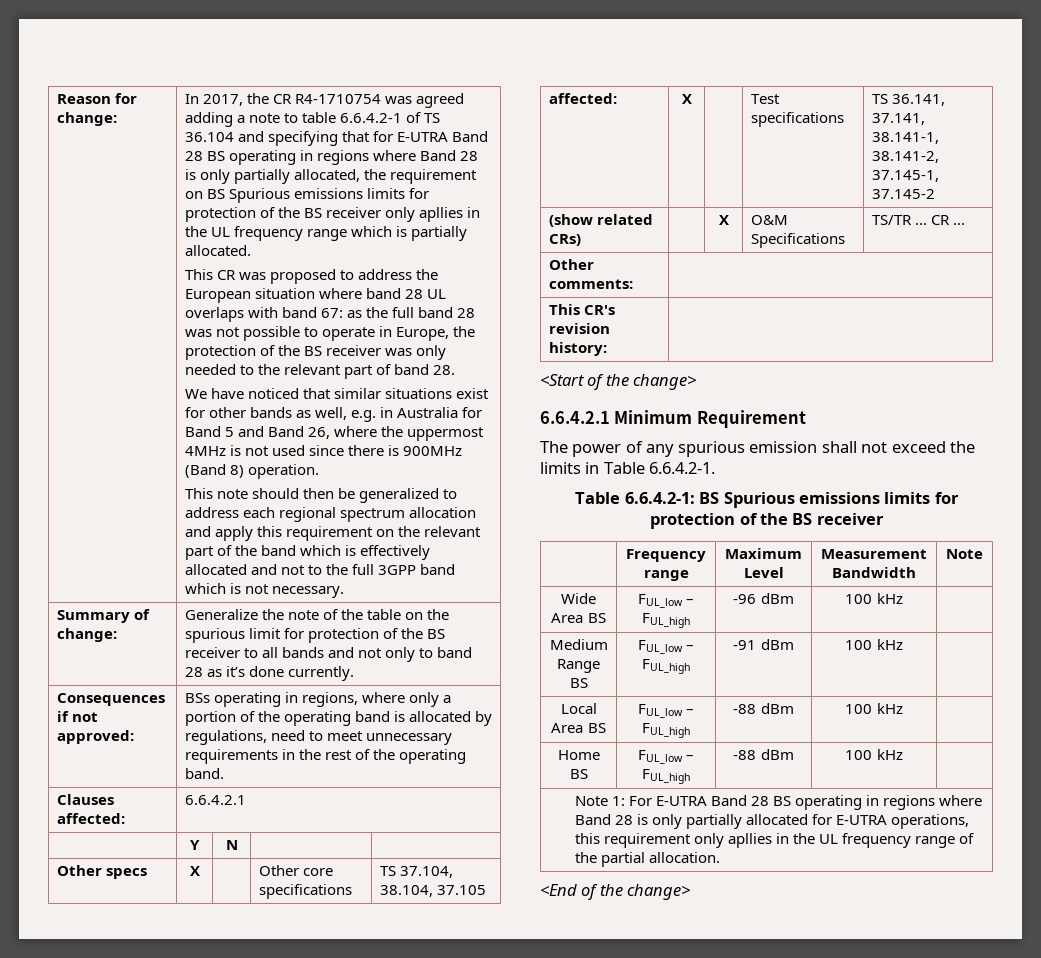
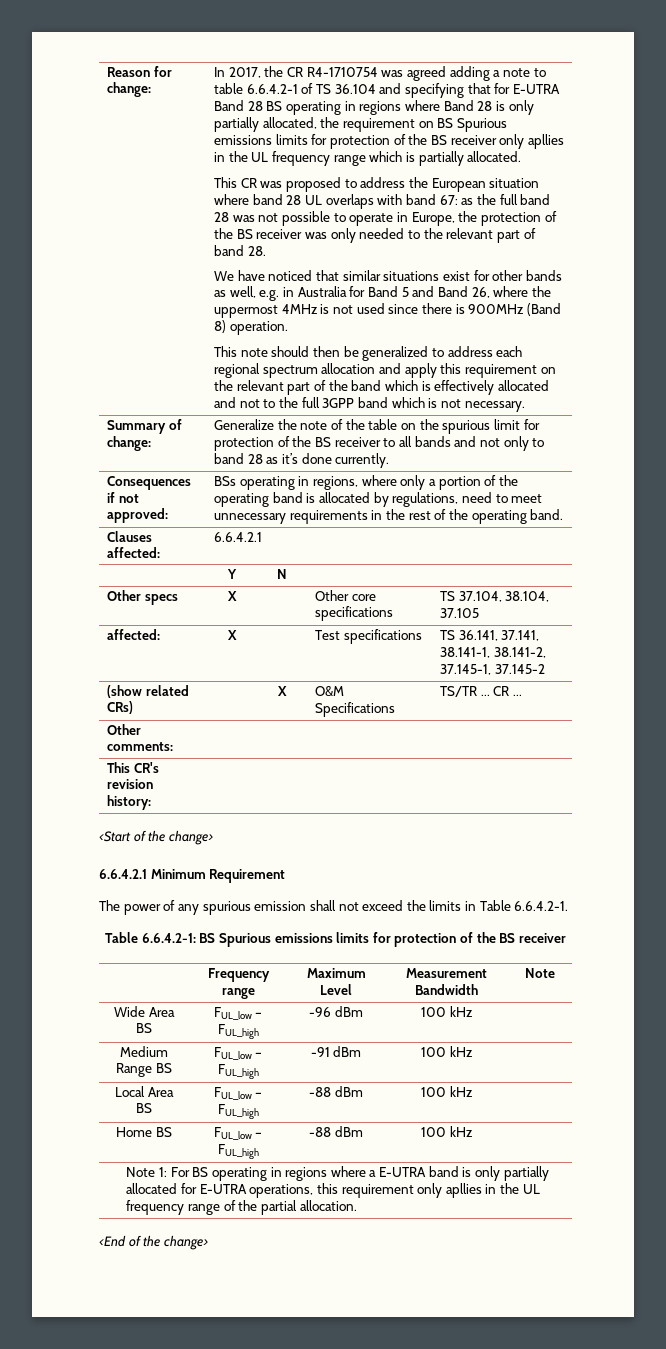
- Note 1: For E-UTRA Band 28 BS operating in regions where Band 28 is only partially allocated for E-UTRA operations, this requirement only apllies in the UL frequency range of the partial allocation.
+ Note 1: For BS operating in regions where a E-UTRA band is only partially allocated for E-UTRA operations, this requirement only apllies in the UL frequency range of the partial allocation.

